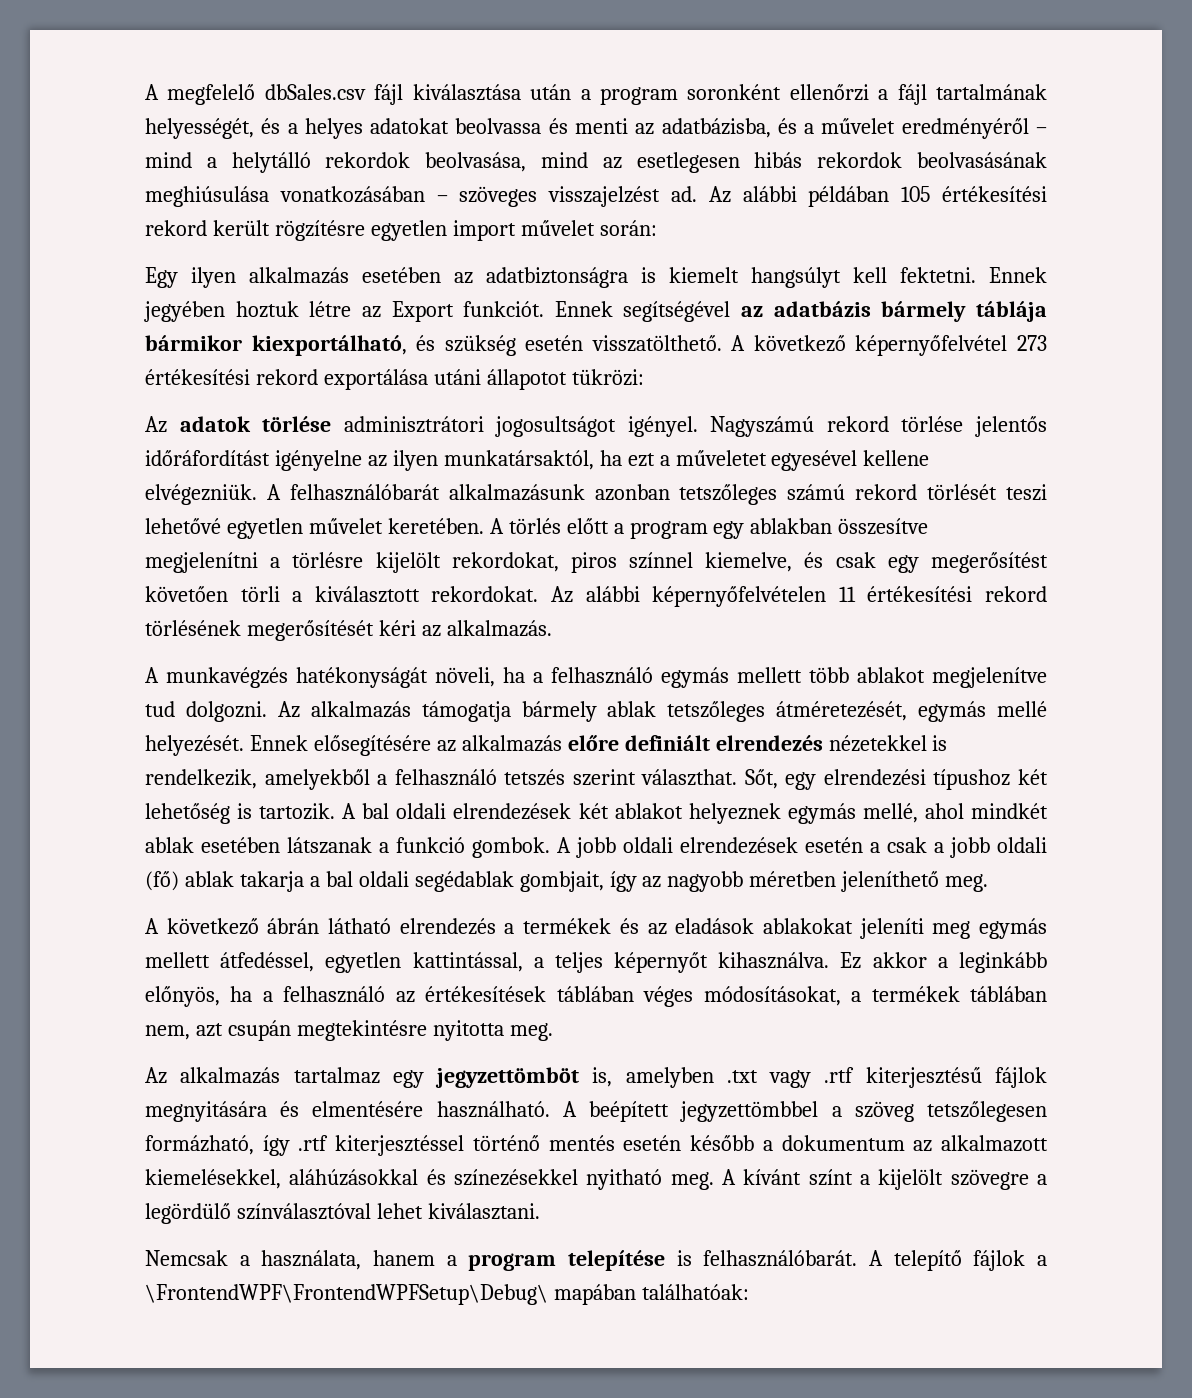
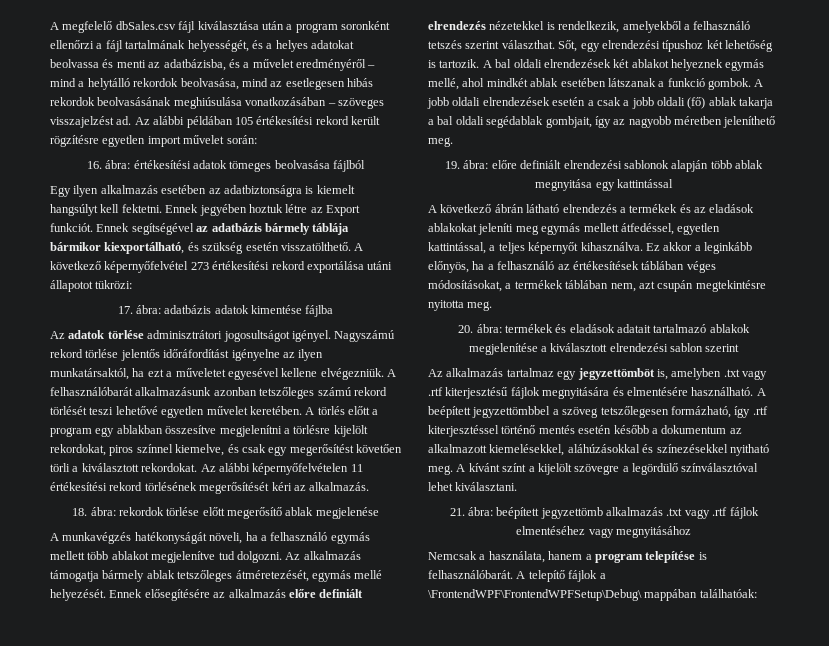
+ 16. ábra: értékesítési adatok tömeges beolvasása fájlból
+ 17. ábra: adatbázis adatok kimentése fájlba
+ 18. ábra: rekordok törlése előtt megerősítő ablak megjelenése
+ 19. ábra: előre definiált elrendezési sablonok alapján több ablak megnyitása egy kattintással
+ 20. ábra: termékek és eladások adatait tartalmazó ablakok megjelenítése a kiválasztott elrendezési sablon szerint
+ 21. ábra: beépített jegyzettömb alkalmazás .txt vagy .rtf fájlok elmentéséhez vagy megnyitásához
- A telepítő fájlok a \FrontendWPF\FrontendWPFSetup\Debug\ mapában találhatóak:
+ A telepítő fájlok a \FrontendWPF\FrontendWPFSetup\Debug\ mappában találhatóak:

